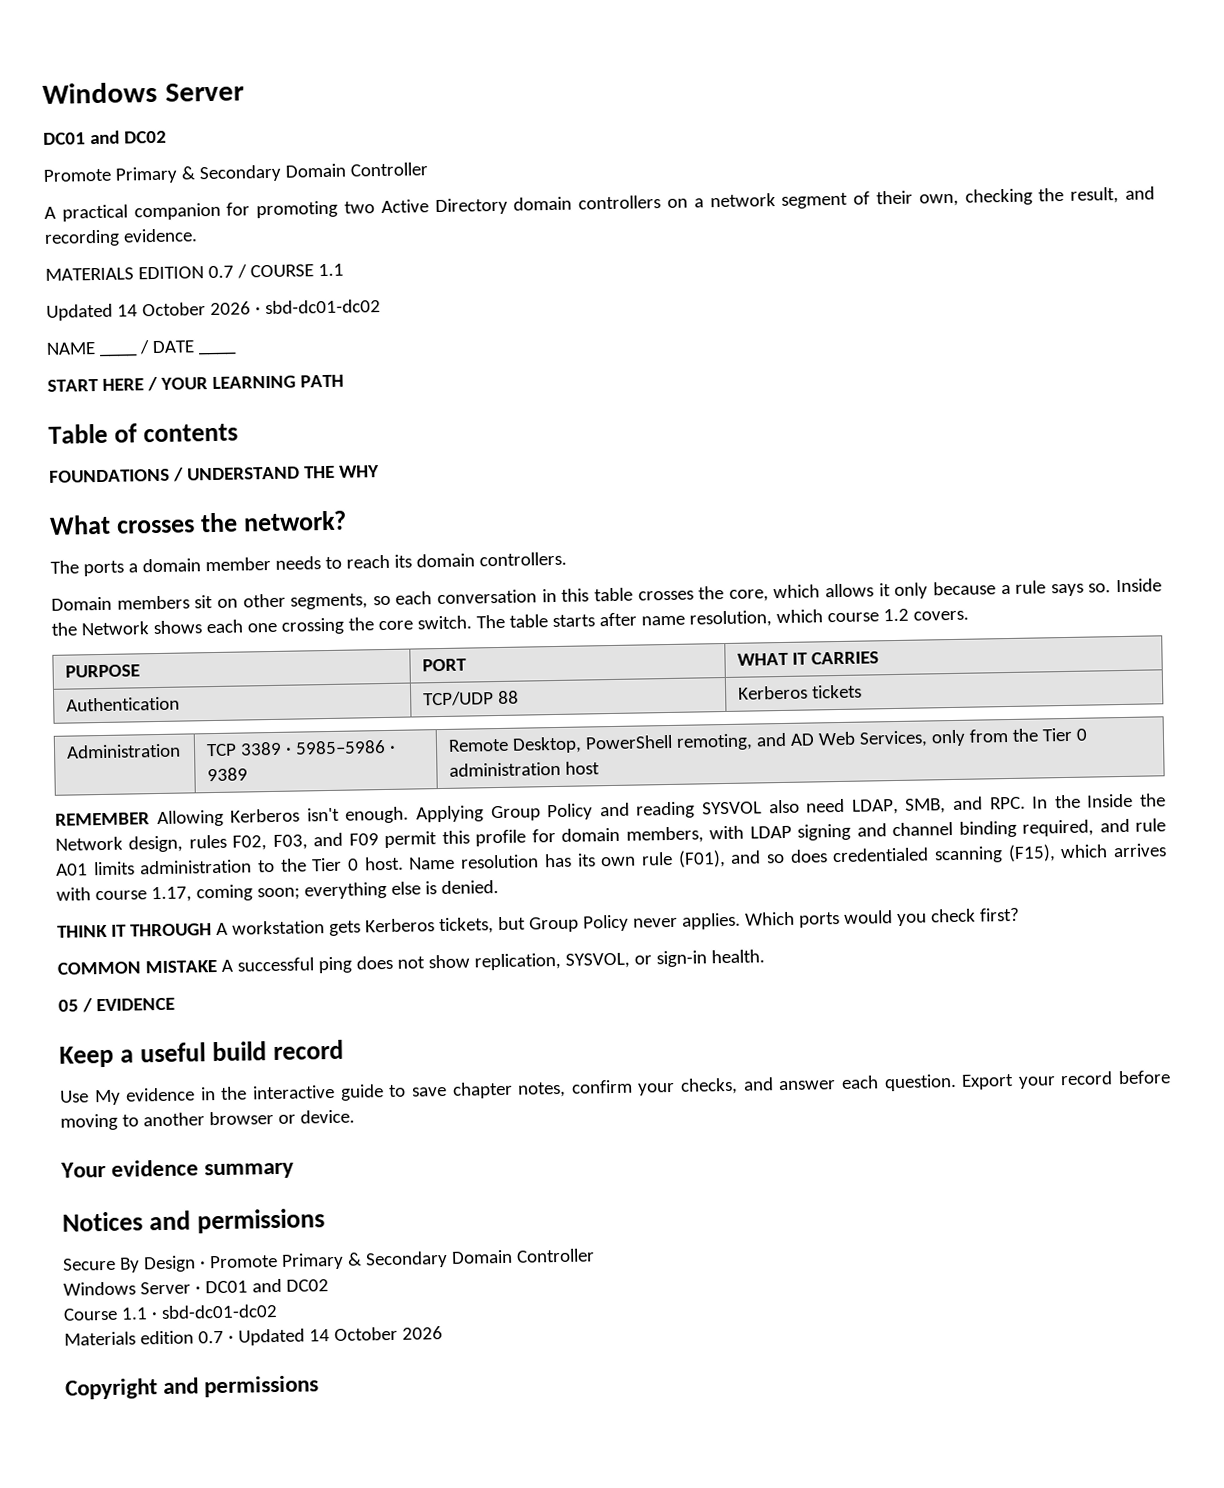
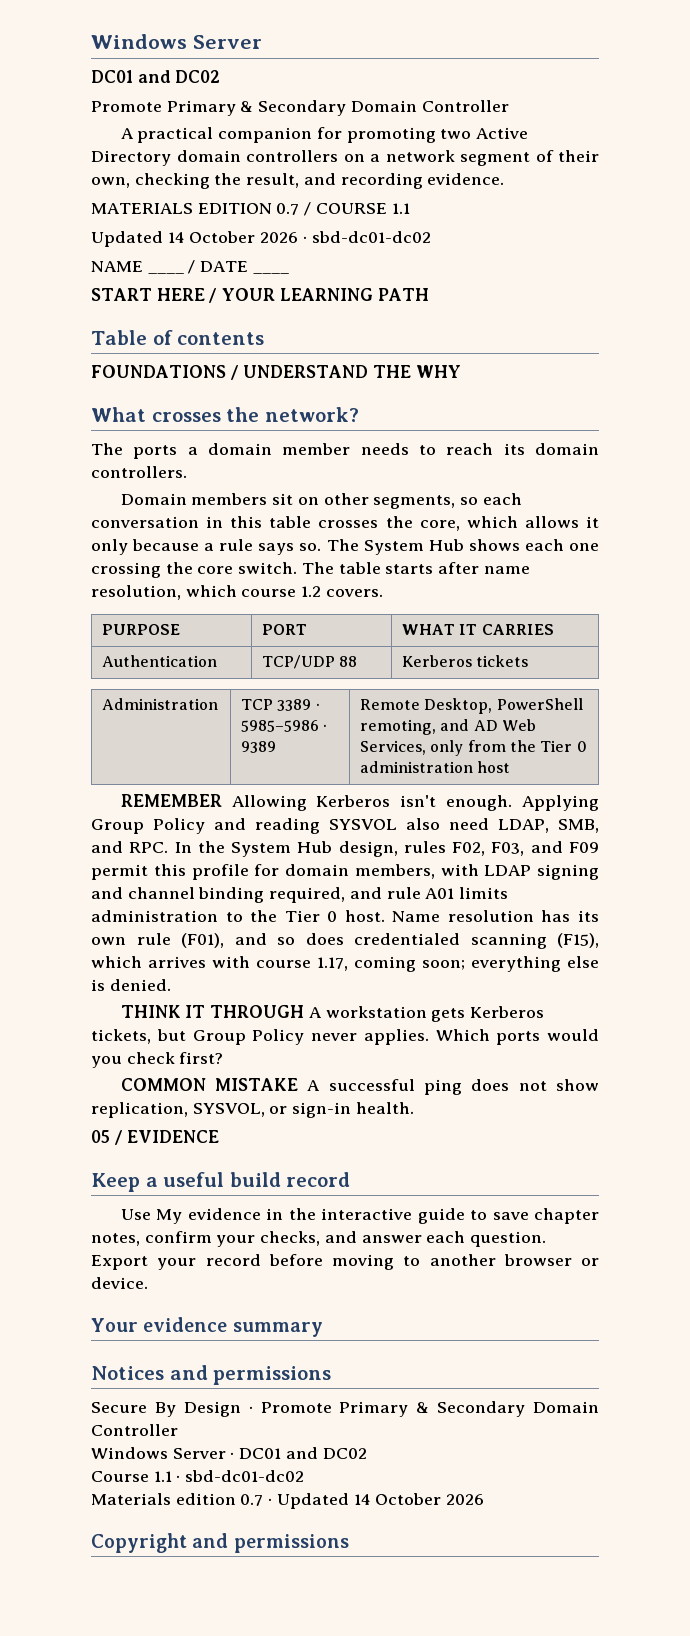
- Inside the Network shows each one crossing the core switch.
+ The System Hub shows each one crossing the core switch.
- Applying Group Policy and reading SYSVOL also need LDAP, SMB, and RPC. In the Inside the Network design, rules F02, F03, and F09 permit this profile for domain members, with LDAP signing and channel binding required, and rule A01 limits administration to the Tier 0 host.
+ Applying Group Policy and reading SYSVOL also need LDAP, SMB, and RPC. In the System Hub design, rules F02, F03, and F09 permit this profile for domain members, with LDAP signing and channel binding required, and rule A01 limits administration to the Tier 0 host.

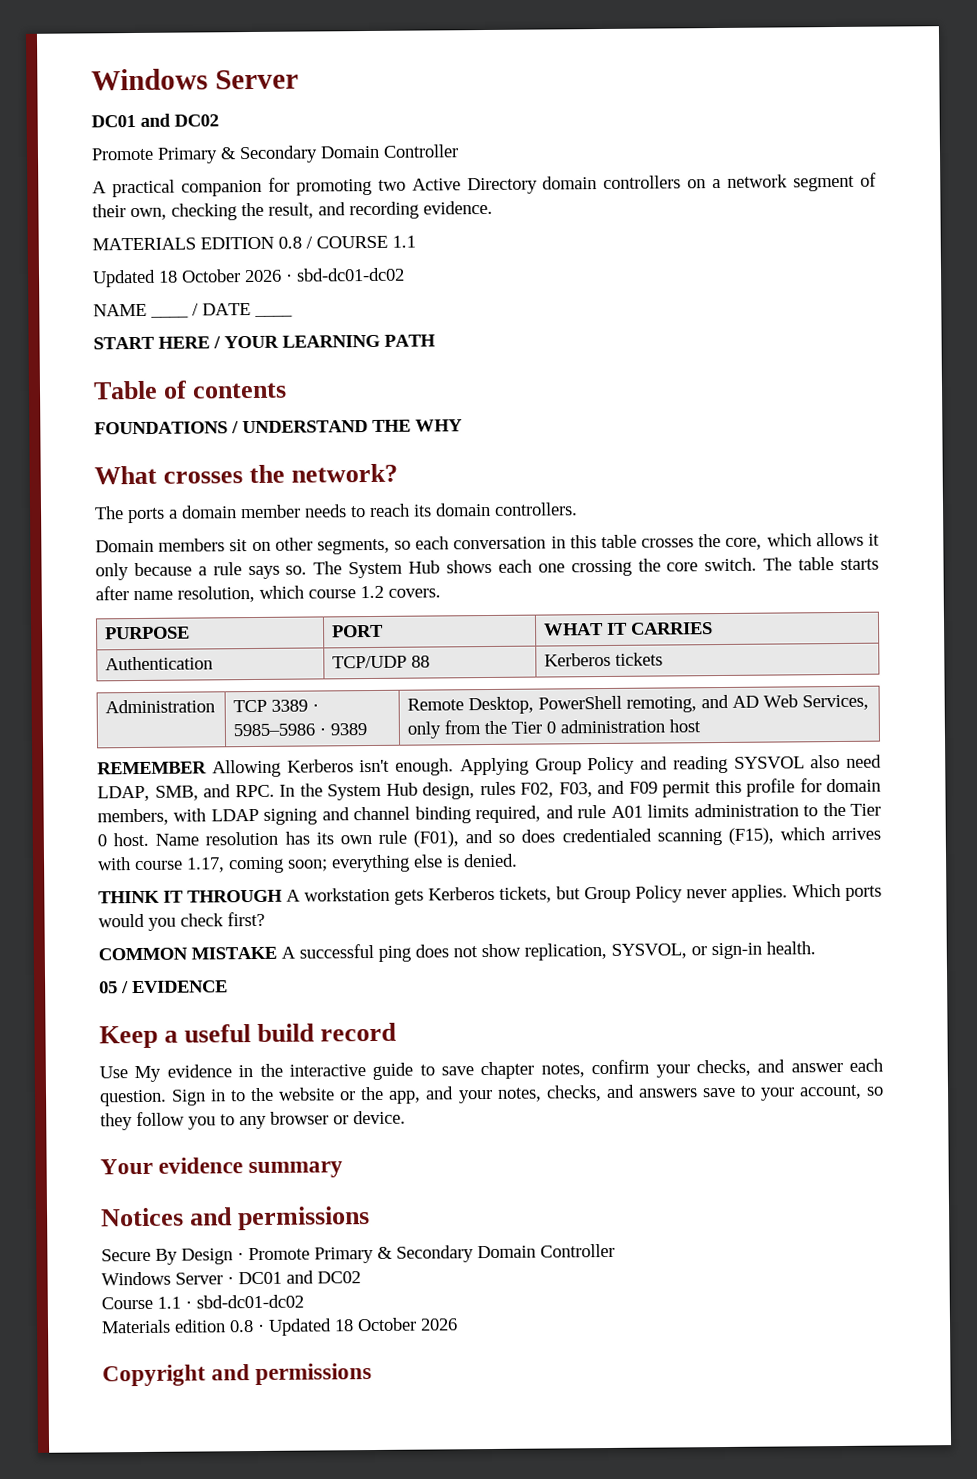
- MATERIALS EDITION 0.7 / COURSE 1.1
+ MATERIALS EDITION 0.8 / COURSE 1.1
- Updated 14 October 2026 · sbd-dc01-dc02
+ Updated 18 October 2026 · sbd-dc01-dc02
- Export your record before moving to another browser or device.
+ Sign in to the website or the app, and your notes, checks, and answers save to your account, so they follow you to any browser or device.
- Materials edition 0.7 · Updated 14 October 2026
+ Materials edition 0.8 · Updated 18 October 2026

